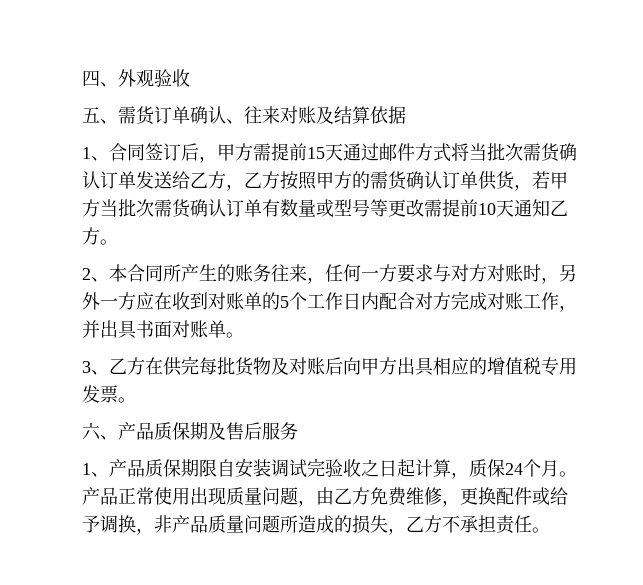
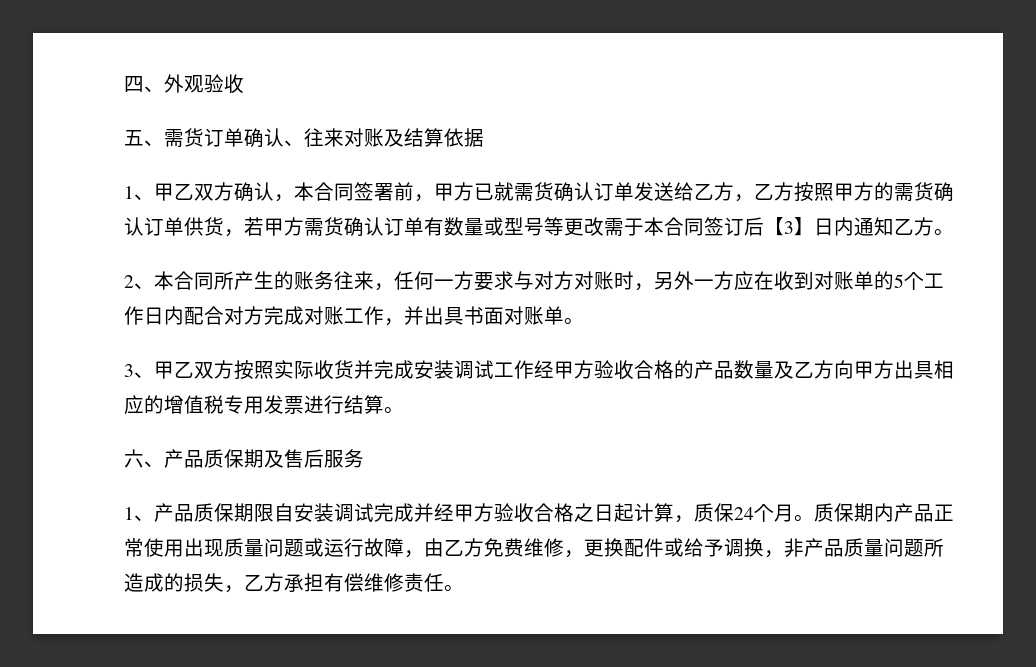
- 1、合同签订后，甲方需提前15天通过邮件方式将当批次需货确认订单发送给乙方，乙方按照甲方的需货确认订单供货，若甲方当批次需货确认订单有数量或型号等更改需提前10天通知乙方。
+ 1、甲乙双方确认，本合同签署前，甲方已就需货确认订单发送给乙方，乙方按照甲方的需货确认订单供货，若甲方需货确认订单有数量或型号等更改需于本合同签订后【3】日内通知乙方。
- 3、乙方在供完每批货物及对账后向甲方出具相应的增值税专用发票。
+ 3、甲乙双方按照实际收货并完成安装调试工作经甲方验收合格的产品数量及乙方向甲方出具相应的增值税专用发票进行结算。
- 1、产品质保期限自安装调试完验收之日起计算，质保24个月。
+ 1、产品质保期限自安装调试完成并经甲方验收合格之日起计算，质保24个月。
- 产品正常使用出现质量问题，由乙方免费维修，更换配件或给予调换，非产品质量问题所造成的损失，乙方不承担责任。
+ 质保期内产品正常使用出现质量问题或运行故障，由乙方免费维修，更换配件或给予调换，非产品质量问题所造成的损失，乙方承担有偿维修责任。

